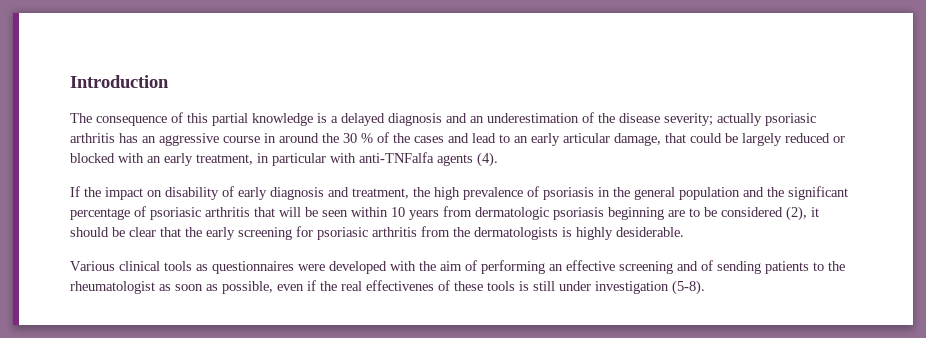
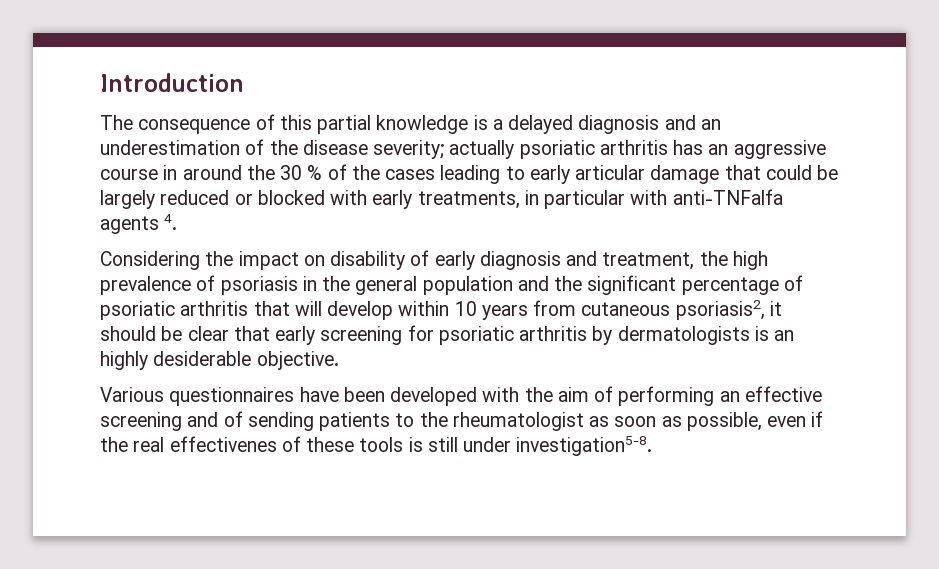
- actually psoriasic arthritis has an aggressive course in around the 30 % of the cases and lead to an early articular damage, that could be largely reduced or blocked with an early treatment, in particular with anti-TNFalfa agents (4).
- If the impact on disability of early diagnosis and treatment, the high prevalence of psoriasis in the general population and the significant percentage of psoriasic arthritis that will be seen within 10 years from dermatologic psoriasis beginning are to be considered (2), it should be clear that the early screening for psoriasic arthritis from the dermatologists is highly desiderable.
- Various clinical tools as questionnaires were developed with the aim of performing an effective screening and of sending patients to the rheumatologist as soon as possible, even if the real effectivenes of these tools is still under investigation (5-8).
+ actually psoriatic arthritis has an aggressive course in around the 30 % of the cases leading to early articular damage that could be largely reduced or blocked with early treatments, in particular with anti-TNFalfa agents 4.
+ Considering the impact on disability of early diagnosis and treatment, the high prevalence of psoriasis in the general population and the significant percentage of psoriatic arthritis that will develop within 10 years from cutaneous psoriasis2, it should be clear that early screening for psoriatic arthritis by dermatologists is an highly desiderable objective.
+ Various questionnaires have been developed with the aim of performing an effective screening and of sending patients to the rheumatologist as soon as possible, even if the real effectivenes of these tools is still under investigation5-8.

